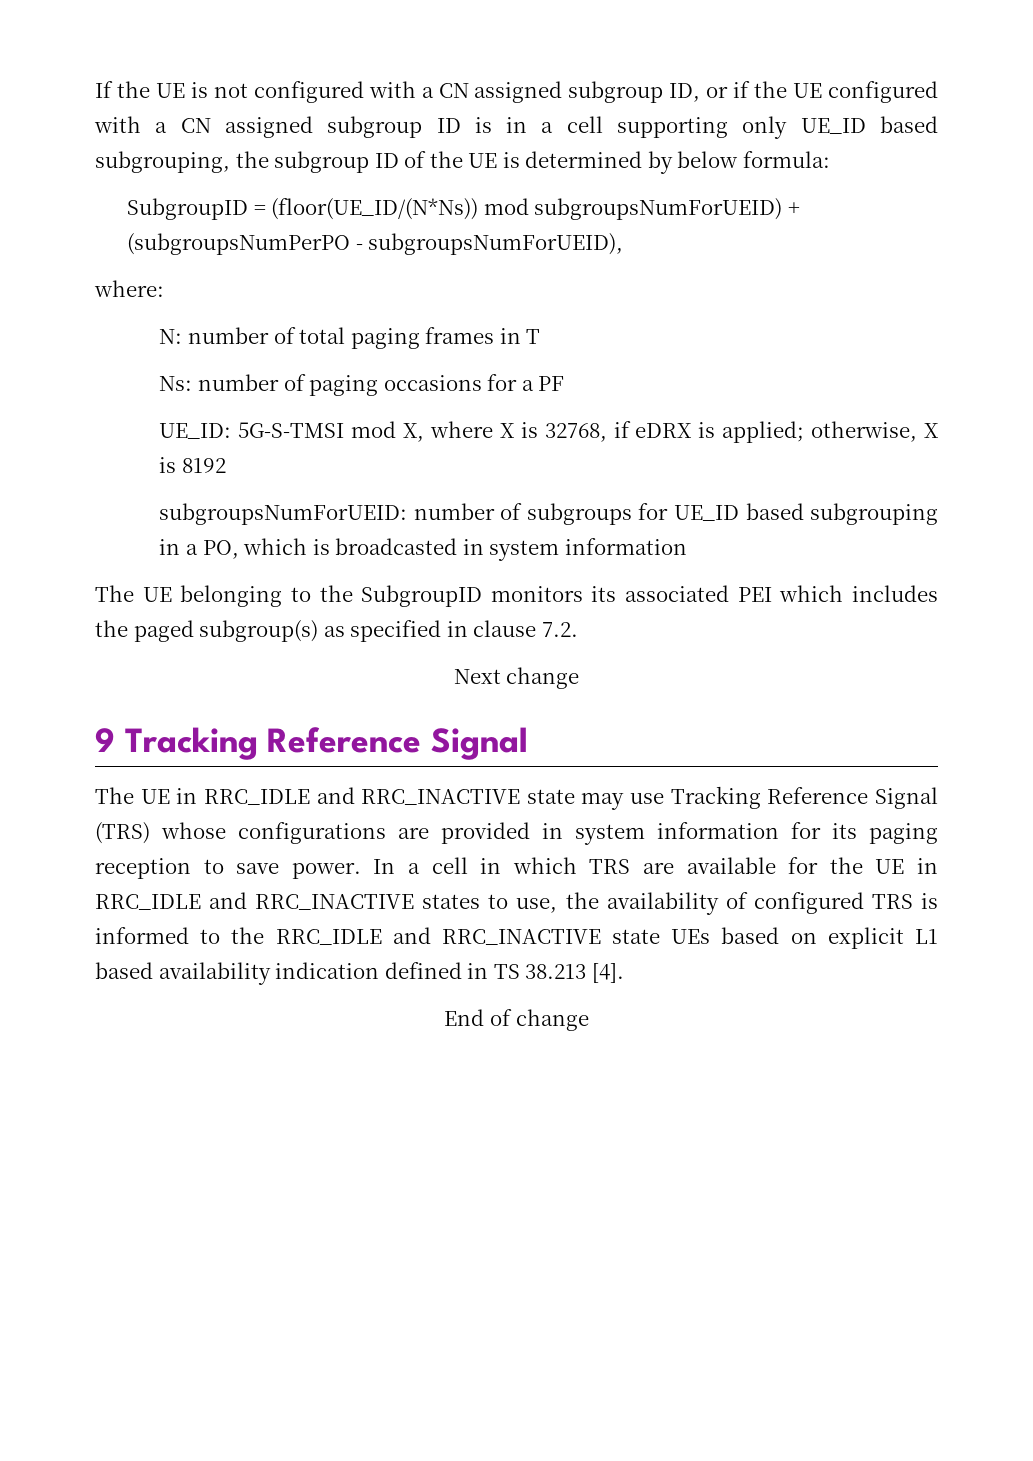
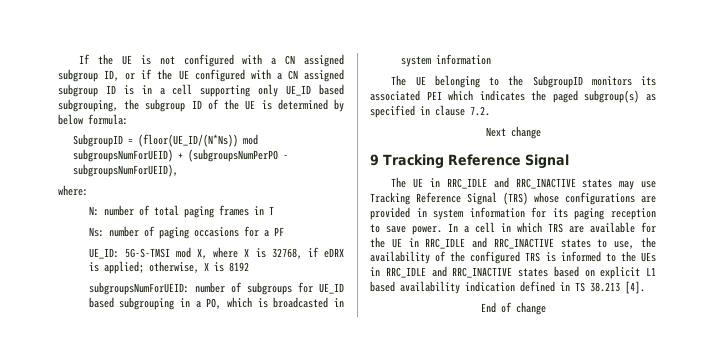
- The UE belonging to the SubgroupID monitors its associated PEI which includes the paged subgroup(s) as specified in clause 7.2.
+ The UE belonging to the SubgroupID monitors its associated PEI which indicates the paged subgroup(s) as specified in clause 7.2.
- The UE in RRC_IDLE and RRC_INACTIVE state may use Tracking Reference Signal (TRS) whose configurations are provided in system information for its paging reception to save power.
+ The UE in RRC_IDLE and RRC_INACTIVE states may use Tracking Reference Signal (TRS) whose configurations are provided in system information for its paging reception to save power.
- In a cell in which TRS are available for the UE in RRC_IDLE and RRC_INACTIVE states to use, the availability of configured TRS is informed to the RRC_IDLE and RRC_INACTIVE state UEs based on explicit L1 based availability indication defined in TS 38.213 [4].
+ In a cell in which TRS are available for the UE in RRC_IDLE and RRC_INACTIVE states to use, the availability of the configured TRS is informed to the UEs in RRC_IDLE and RRC_INACTIVE states based on explicit L1 based availability indication defined in TS 38.213 [4].

